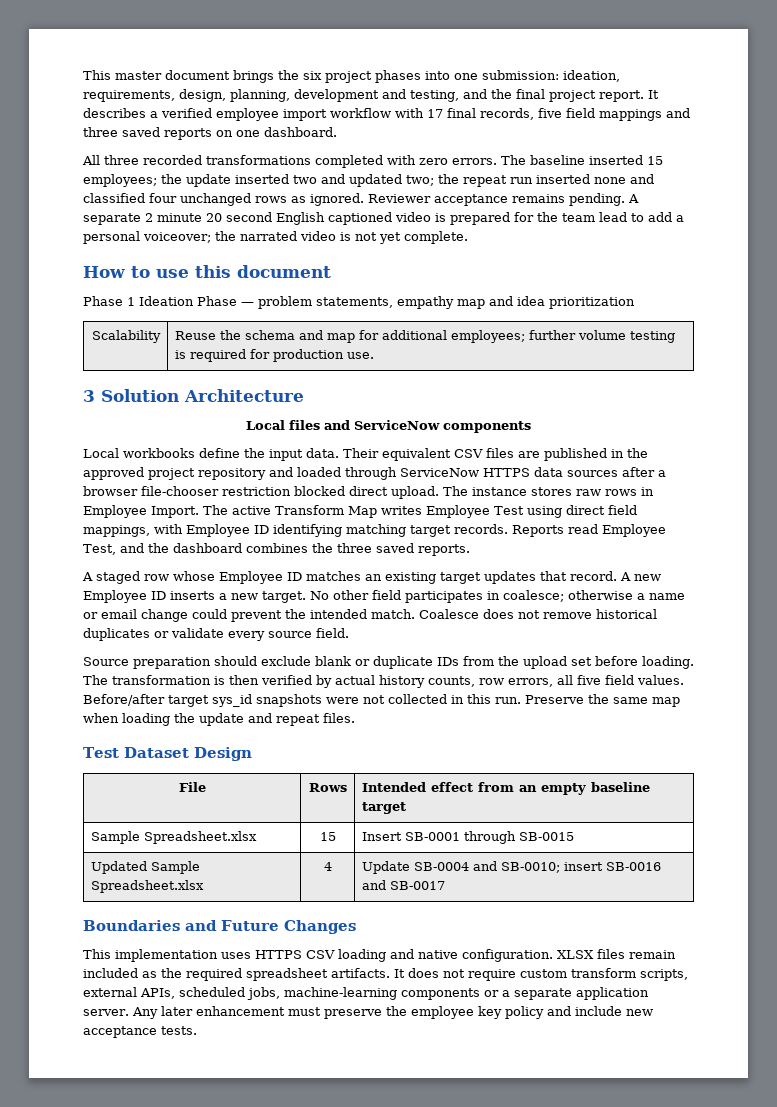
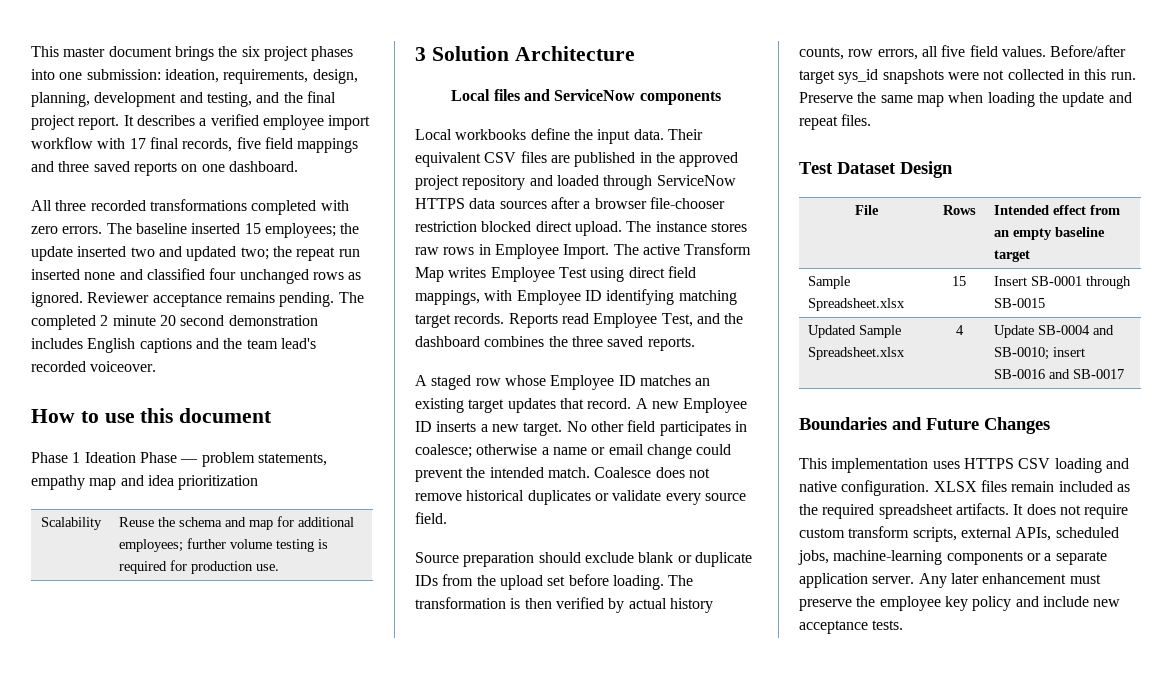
- A separate 2 minute 20 second English captioned video is prepared for the team lead to add a personal voiceover; the narrated video is not yet complete.
+ The completed 2 minute 20 second demonstration includes English captions and the team lead's recorded voiceover.

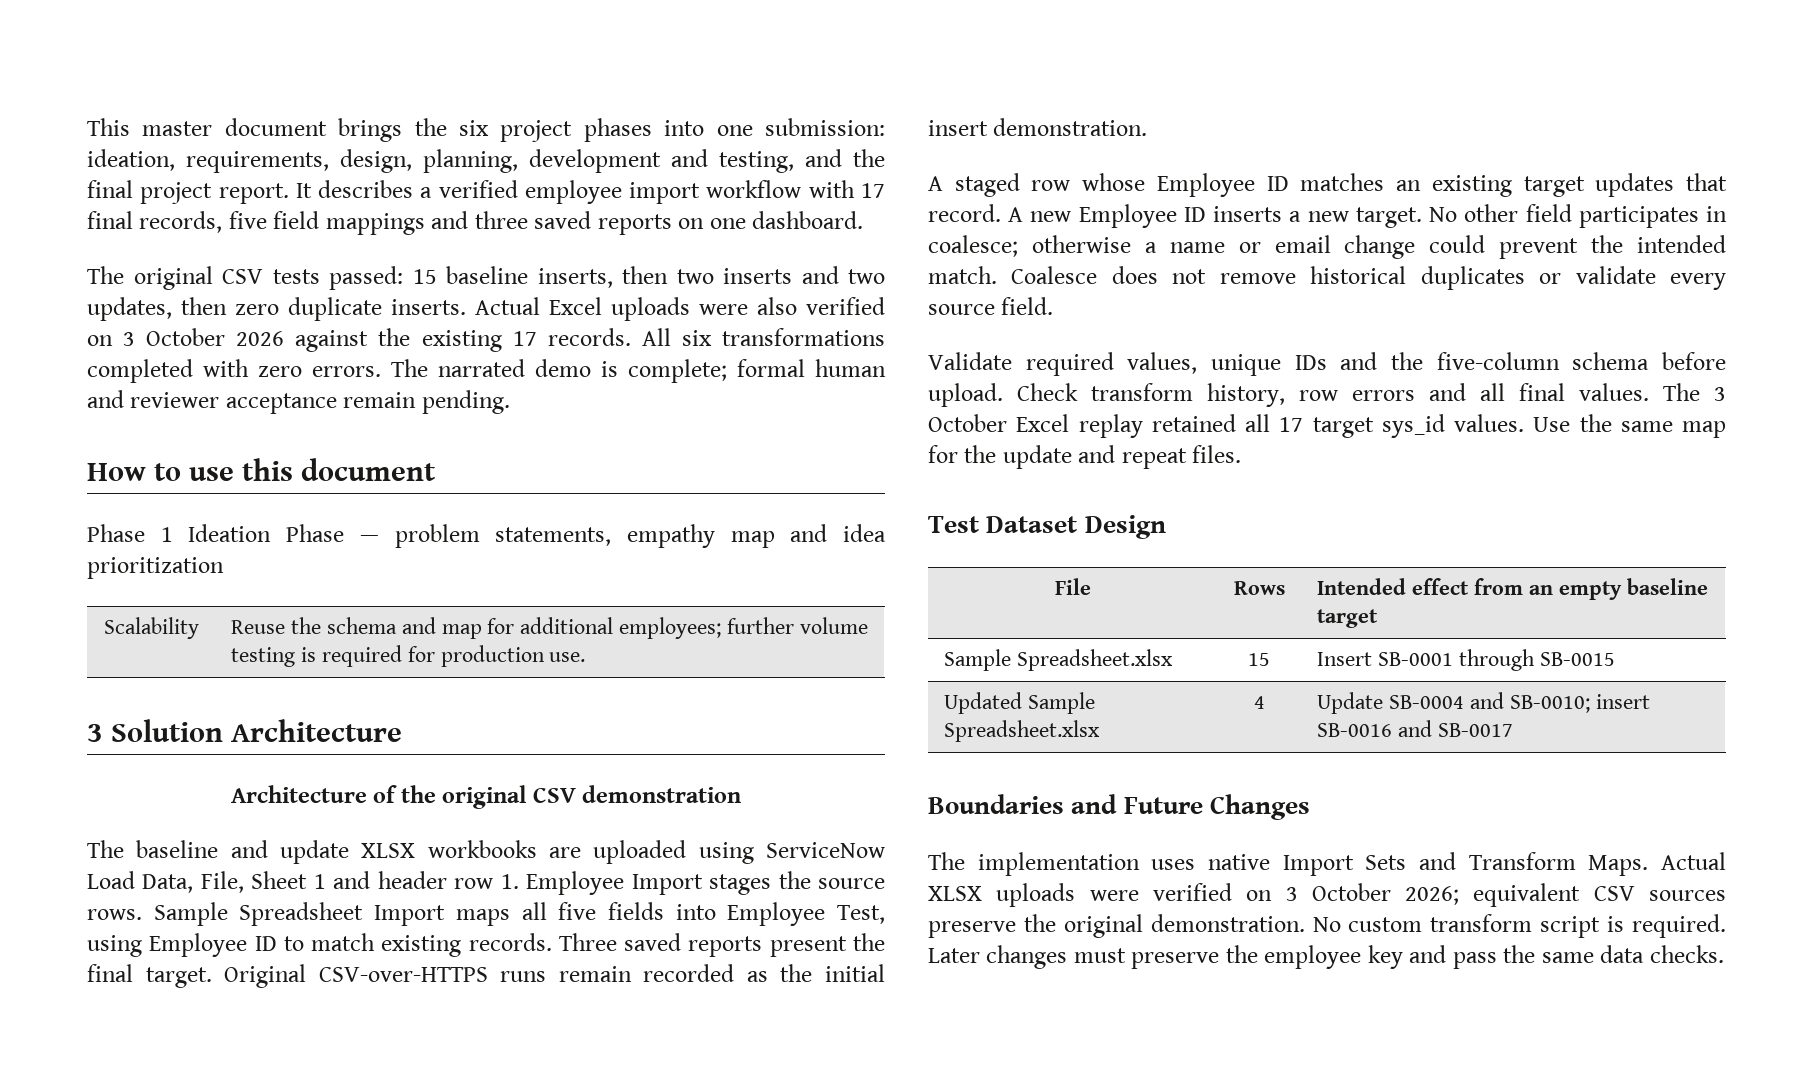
- All three recorded transformations completed with zero errors.
+ The original CSV tests passed: 15 baseline inserts, then two inserts and two updates, then zero duplicate inserts. Actual Excel uploads were also verified on 3 October 2026 against the existing 17 records. All six transformations completed with zero errors.
- The baseline inserted 15 employees; the update inserted two and updated two; the repeat run inserted none and classified four unchanged rows as ignored. Reviewer acceptance remains pending. The completed 2 minute 20 second demonstration includes English captions and the team lead's recorded voiceover.
+ The narrated demo is complete; formal human and reviewer acceptance remain pending.
- Local files and ServiceNow components
- Local workbooks define the input data. Their equivalent CSV files are published in the approved project repository and loaded through ServiceNow HTTPS data sources after a browser file-chooser restriction blocked direct upload. The instance stores raw rows in Employee Import. The active Transform Map writes Employee Test using direct field mappings, with Employee ID identifying matching target records. Reports read Employee Test, and the dashboard combines the three saved reports.
+ Architecture of the original CSV demonstration
+ The baseline and update XLSX workbooks are uploaded using ServiceNow Load Data, File, Sheet 1 and header row 1. Employee Import stages the source rows. Sample Spreadsheet Import maps all five fields into Employee Test, using Employee ID to match existing records. Three saved reports present the final target. Original CSV-over-HTTPS runs remain recorded as the initial insert demonstration.
- Source preparation should exclude blank or duplicate IDs from the upload set before loading. The transformation is then verified by actual history counts, row errors, all five field values. Before/after target sys_id snapshots were not collected in this run. Preserve the same map when loading the update and repeat files.
+ Validate required values, unique IDs and the five-column schema before upload. Check transform history, row errors and all final values. The 3 October Excel replay retained all 17 target sys_id values. Use the same map for the update and repeat files.
- This implementation uses HTTPS CSV loading and native configuration. XLSX files remain included as the required spreadsheet artifacts. It does not require custom transform scripts, external APIs, scheduled jobs, machine-learning components or a separate application server. Any later enhancement must preserve the employee key policy and include new acceptance tests.
+ The implementation uses native Import Sets and Transform Maps. Actual XLSX uploads were verified on 3 October 2026; equivalent CSV sources preserve the original demonstration. No custom transform script is required. Later changes must preserve the employee key and pass the same data checks.

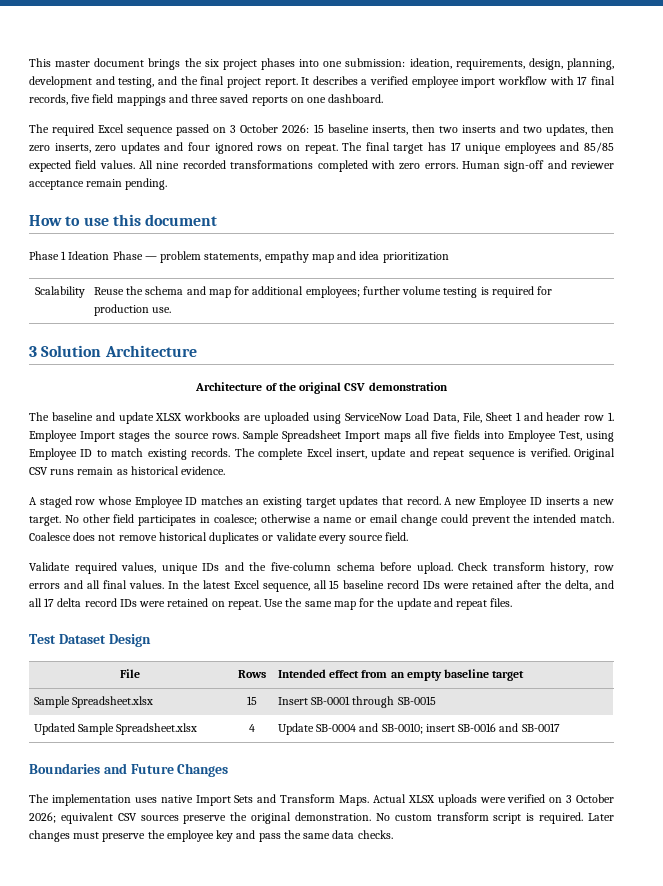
- The original CSV tests passed: 15 baseline inserts, then two inserts and two updates, then zero duplicate inserts. Actual Excel uploads were also verified on 3 October 2026 against the existing 17 records. All six transformations completed with zero errors.
+ The required Excel sequence passed on 3 October 2026: 15 baseline inserts, then two inserts and two updates, then zero inserts, zero updates and four ignored rows on repeat. The final target has 17 unique employees and 85/85 expected field values. All nine recorded transformations completed with zero errors.
- The narrated demo is complete; formal human and reviewer acceptance remain pending.
+ Human sign-off and reviewer acceptance remain pending.
- Three saved reports present the final target. Original CSV-over-HTTPS runs remain recorded as the initial insert demonstration.
+ The complete Excel insert, update and repeat sequence is verified. Original CSV runs remain as historical evidence.
- The 3 October Excel replay retained all 17 target sys_id values.
+ In the latest Excel sequence, all 15 baseline record IDs were retained after the delta, and all 17 delta record IDs were retained on repeat.

